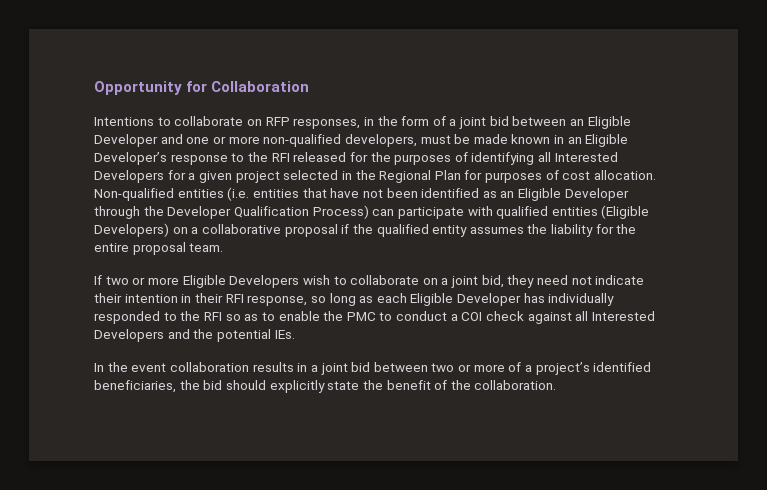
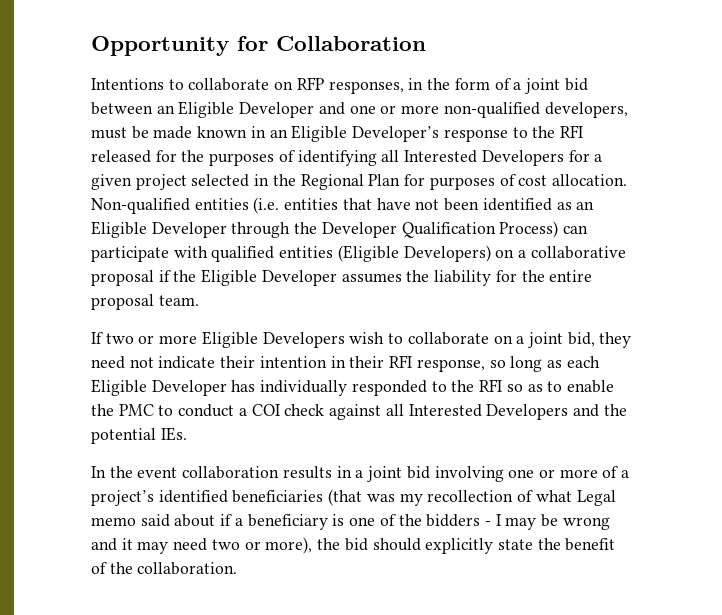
- Non-qualified entities (i.e. entities that have not been identified as an Eligible Developer through the Developer Qualification Process) can participate with qualified entities (Eligible Developers) on a collaborative proposal if the qualified entity assumes the liability for the entire proposal team.
+ Non-qualified entities (i.e. entities that have not been identified as an Eligible Developer through the Developer Qualification Process) can participate with qualified entities (Eligible Developers) on a collaborative proposal if the Eligible Developer assumes the liability for the entire proposal team.
- In the event collaboration results in a joint bid between two or more of a project’s identified beneficiaries, the bid should explicitly state the benefit of the collaboration.
+ In the event collaboration results in a joint bid involving one or more of a project’s identified beneficiaries (that was my recollection of what Legal memo said about if a beneficiary is one of the bidders - I may be wrong and it may need two or more), the bid should explicitly state the benefit of the collaboration.

